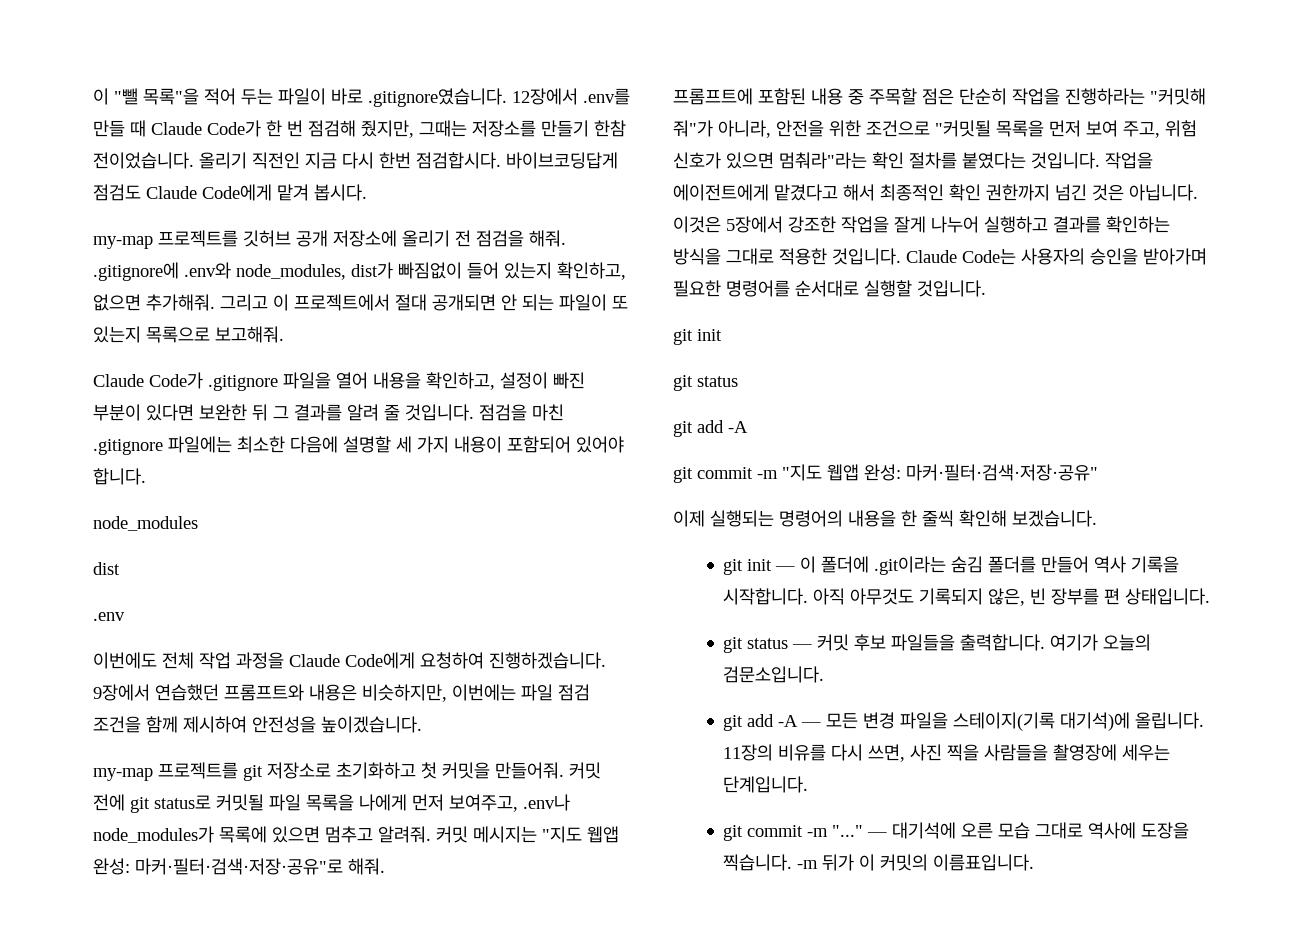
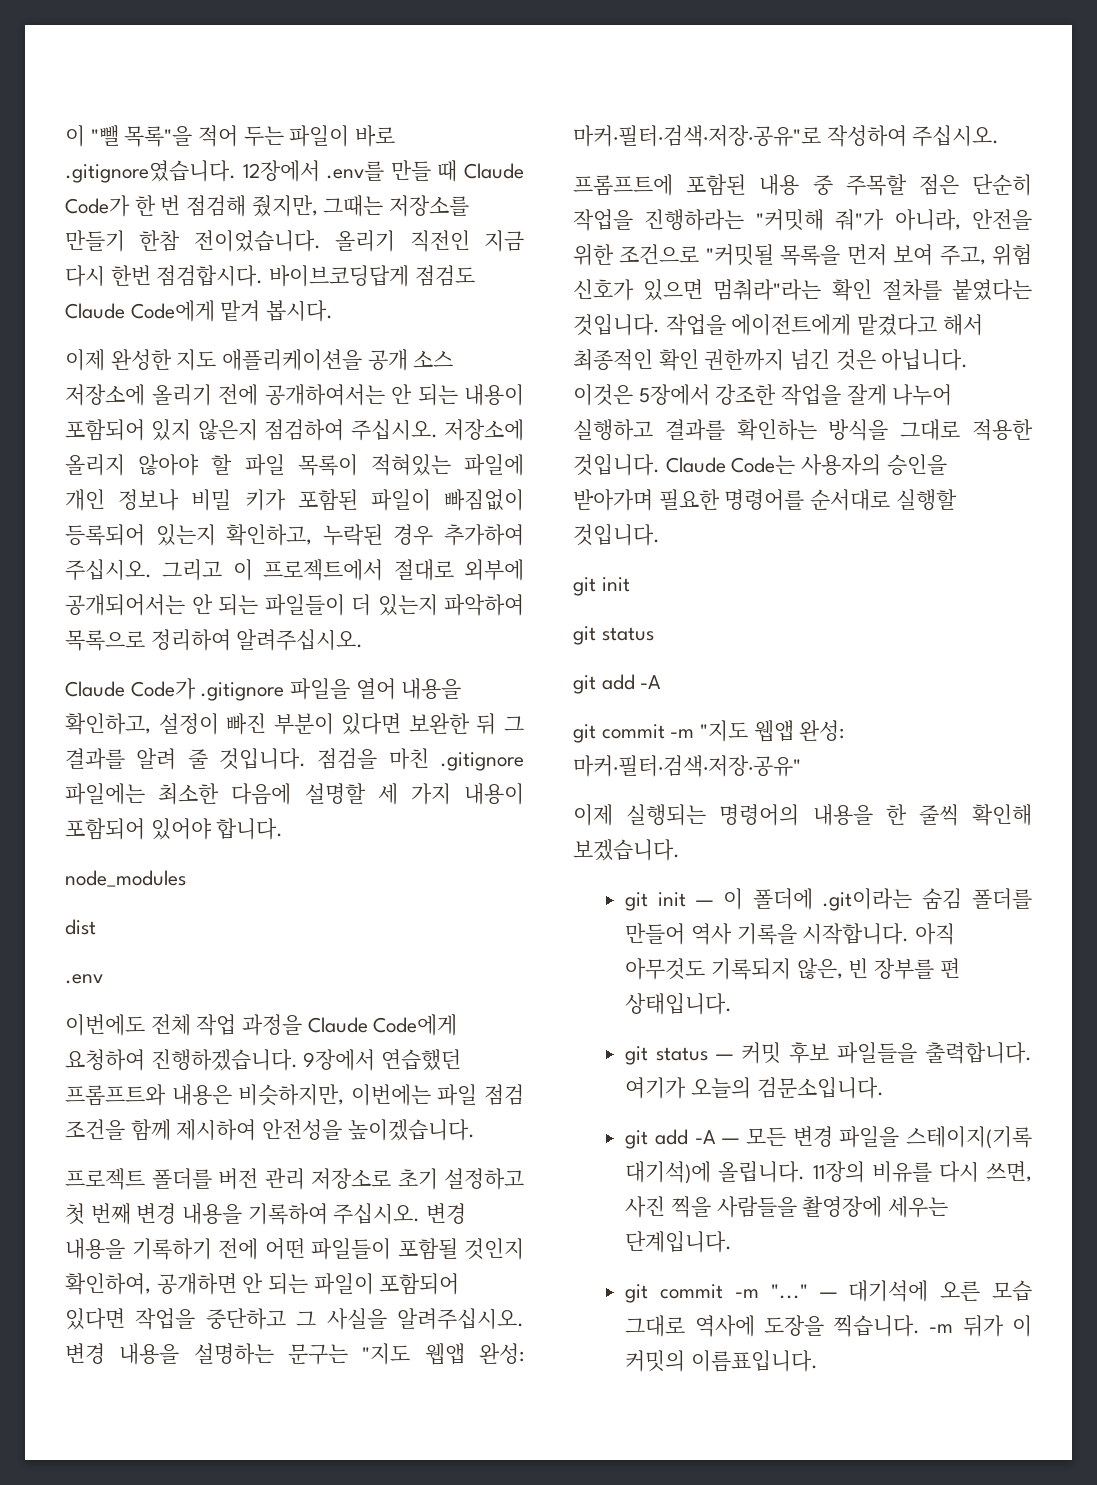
- my-map 프로젝트를 깃허브 공개 저장소에 올리기 전 점검을 해줘. .gitignore에 .env와 node_modules, dist가 빠짐없이 들어 있는지 확인하고, 없으면 추가해줘. 그리고 이 프로젝트에서 절대 공개되면 안 되는 파일이 또 있는지 목록으로 보고해줘.
+ 이제 완성한 지도 애플리케이션을 공개 소스 저장소에 올리기 전에 공개하여서는 안 되는 내용이 포함되어 있지 않은지 점검하여 주십시오. 저장소에 올리지 않아야 할 파일 목록이 적혀있는 파일에 개인 정보나 비밀 키가 포함된 파일이 빠짐없이 등록되어 있는지 확인하고, 누락된 경우 추가하여 주십시오. 그리고 이 프로젝트에서 절대로 외부에 공개되어서는 안 되는 파일들이 더 있는지 파악하여 목록으로 정리하여 알려주십시오.
- my-map 프로젝트를 git 저장소로 초기화하고 첫 커밋을 만들어줘. 커밋 전에 git status로 커밋될 파일 목록을 나에게 먼저 보여주고, .env나 node_modules가 목록에 있으면 멈추고 알려줘. 커밋 메시지는 "지도 웹앱 완성: 마커·필터·검색·저장·공유"로 해줘.
+ 프로젝트 폴더를 버전 관리 저장소로 초기 설정하고 첫 번째 변경 내용을 기록하여 주십시오. 변경 내용을 기록하기 전에 어떤 파일들이 포함될 것인지 확인하여, 공개하면 안 되는 파일이 포함되어 있다면 작업을 중단하고 그 사실을 알려주십시오. 변경 내용을 설명하는 문구는 "지도 웹앱 완성: 마커·필터·검색·저장·공유"로 작성하여 주십시오.

